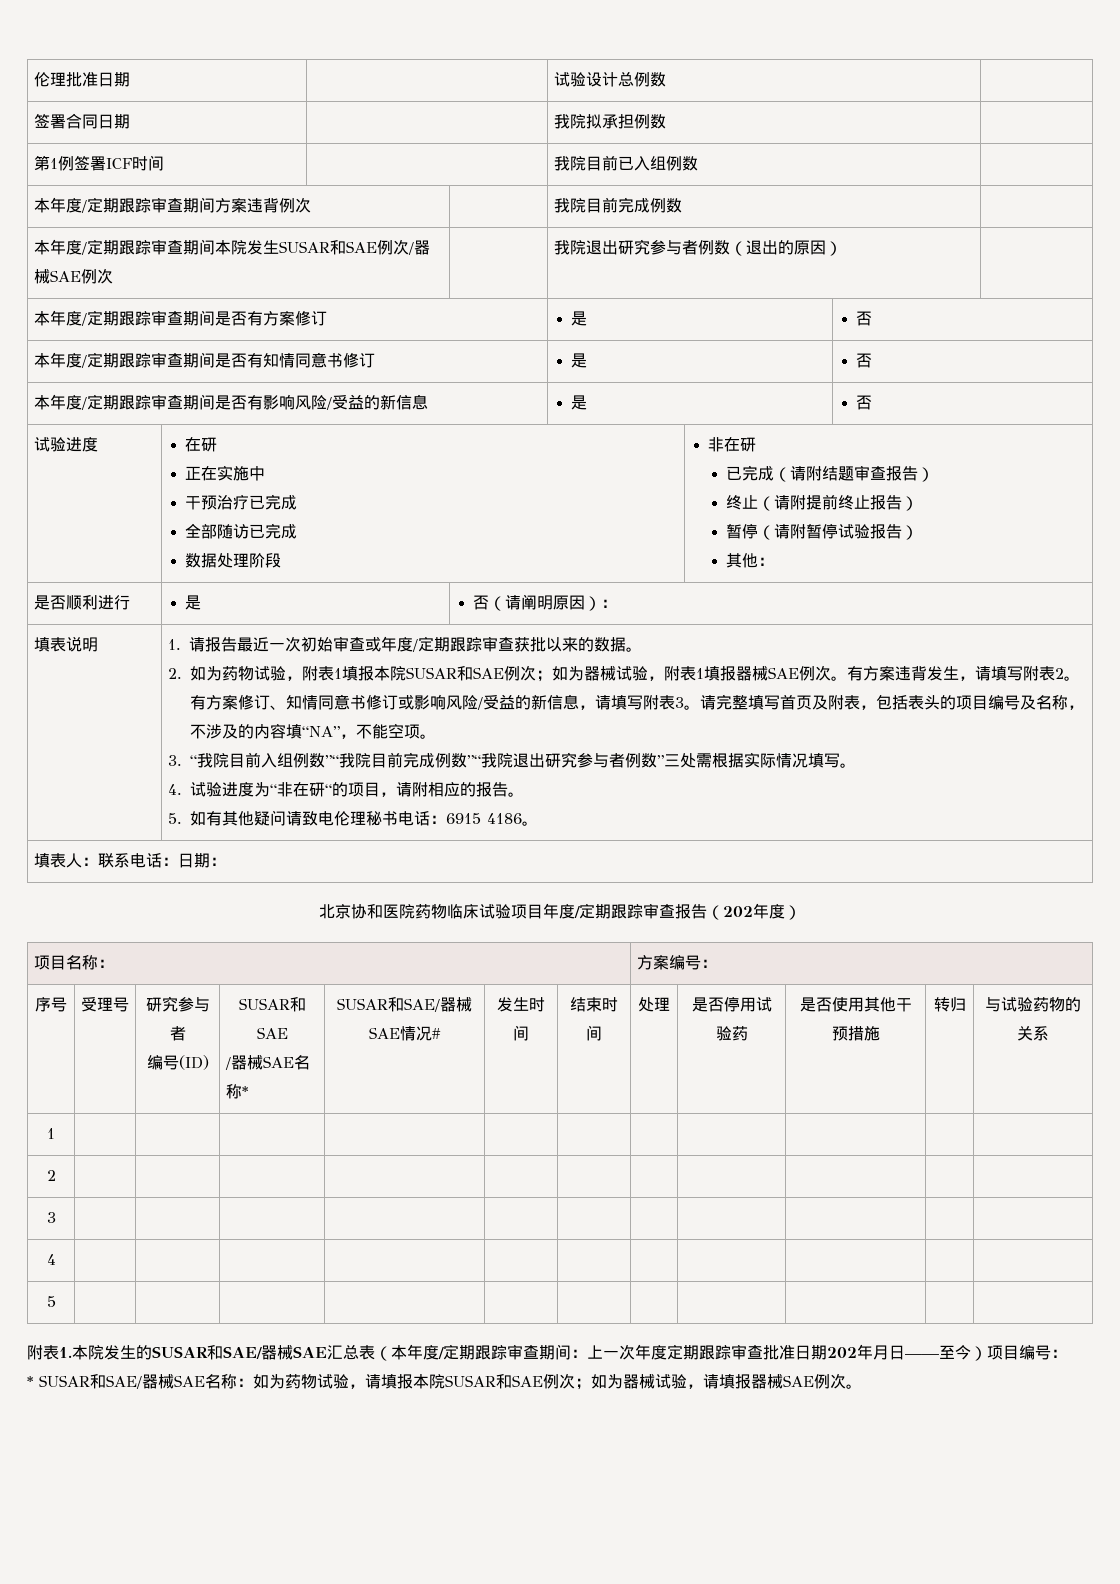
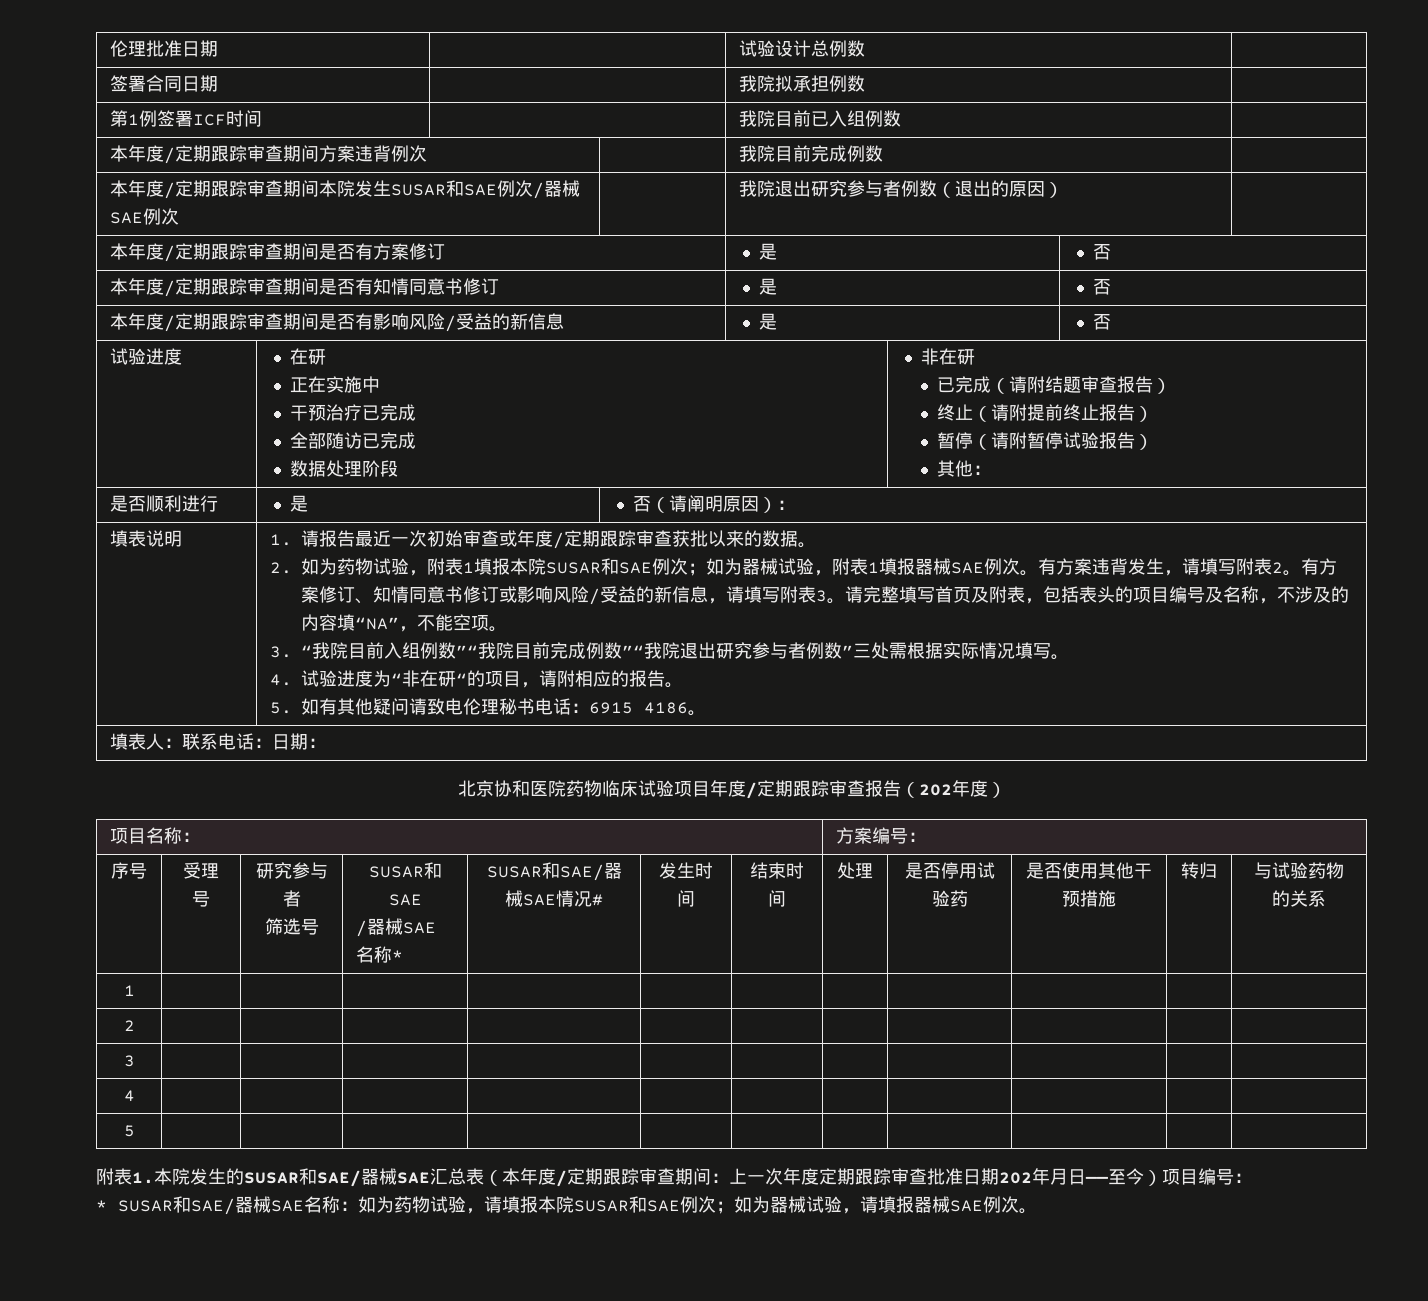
  序号 | 受理号 | 研究参与者
- 编号(ID) | SUSAR和SAE
+ 筛选号 | SUSAR和SAE

